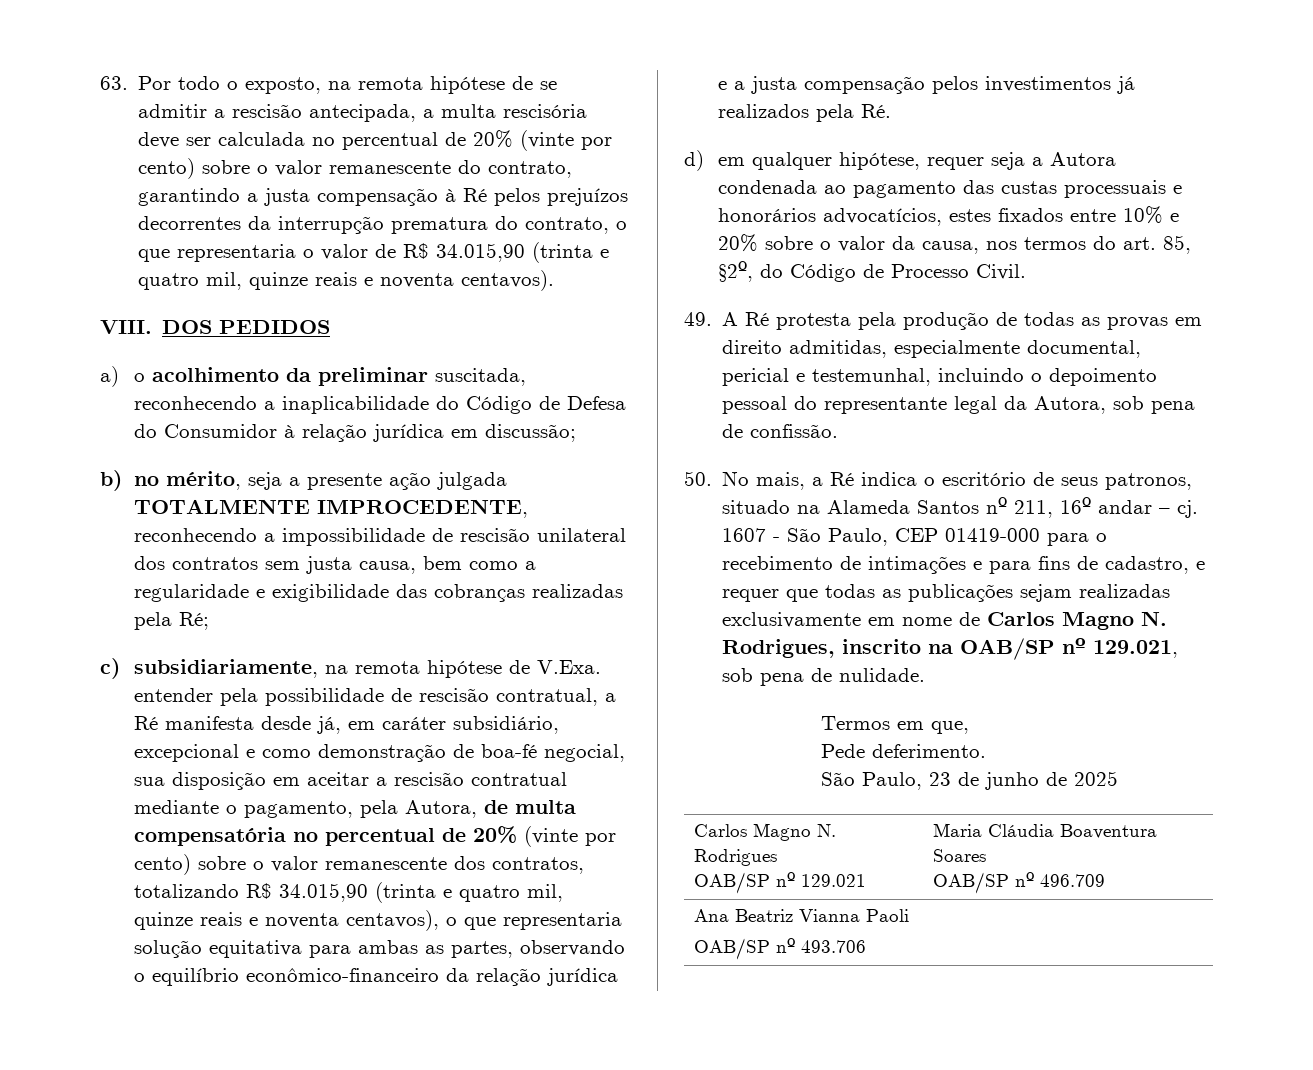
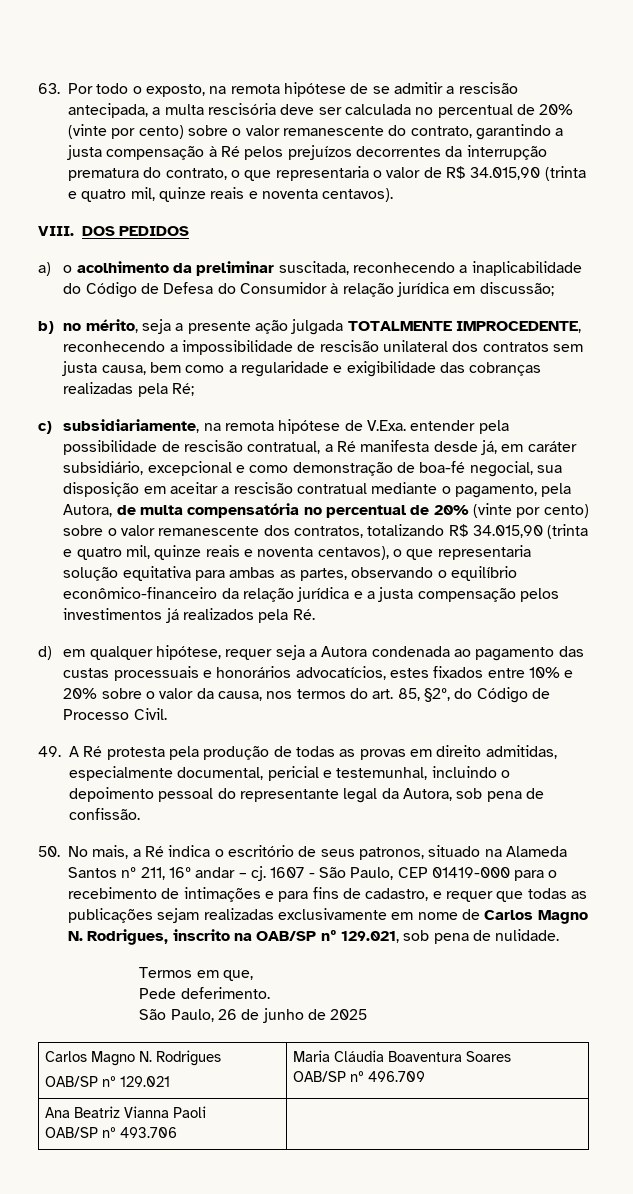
- São Paulo, 23 de junho de 2025
+ São Paulo, 26 de junho de 2025

